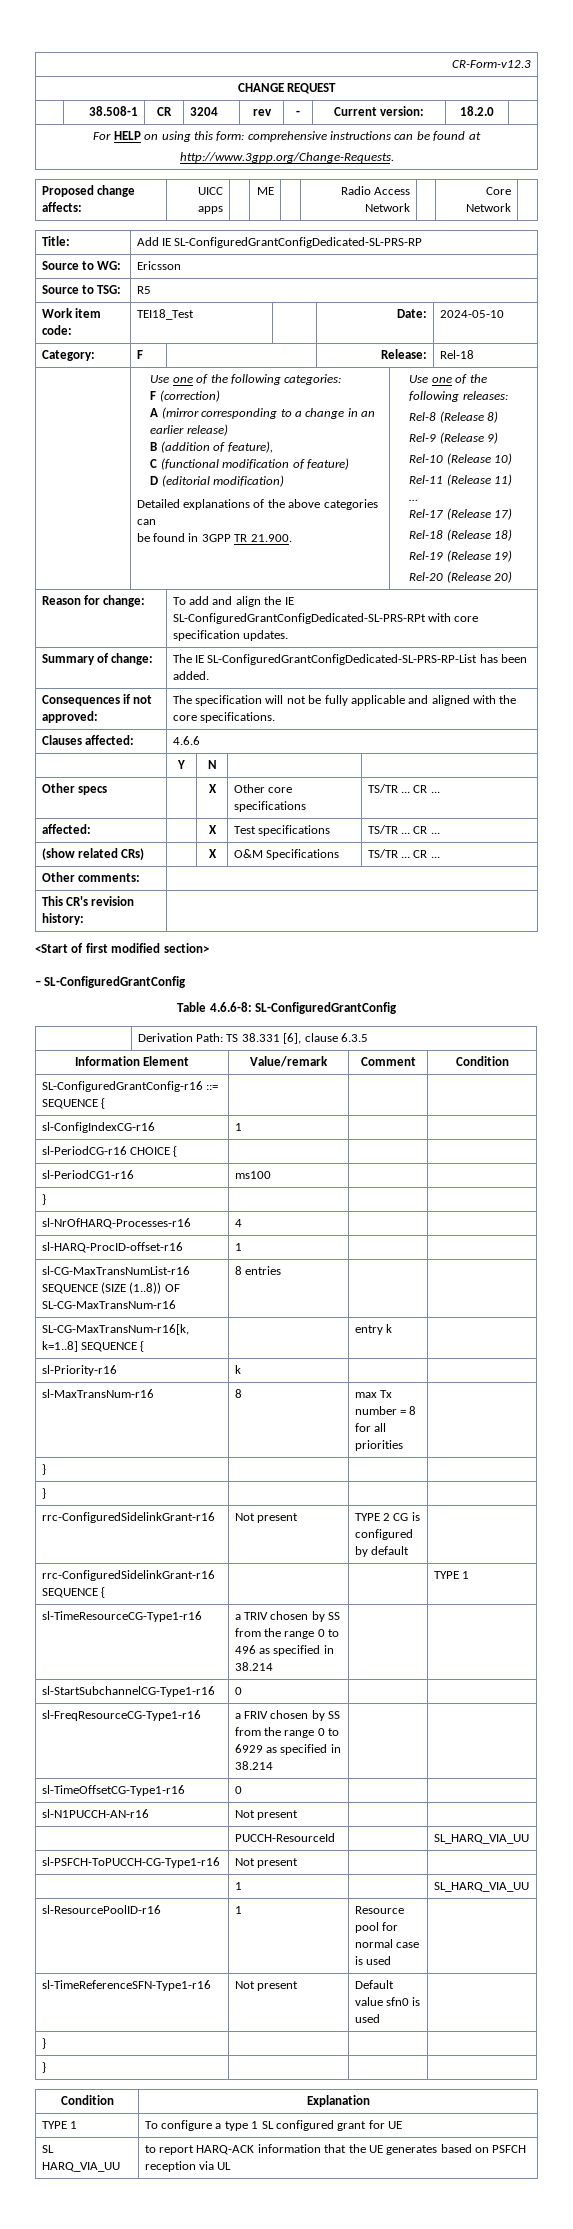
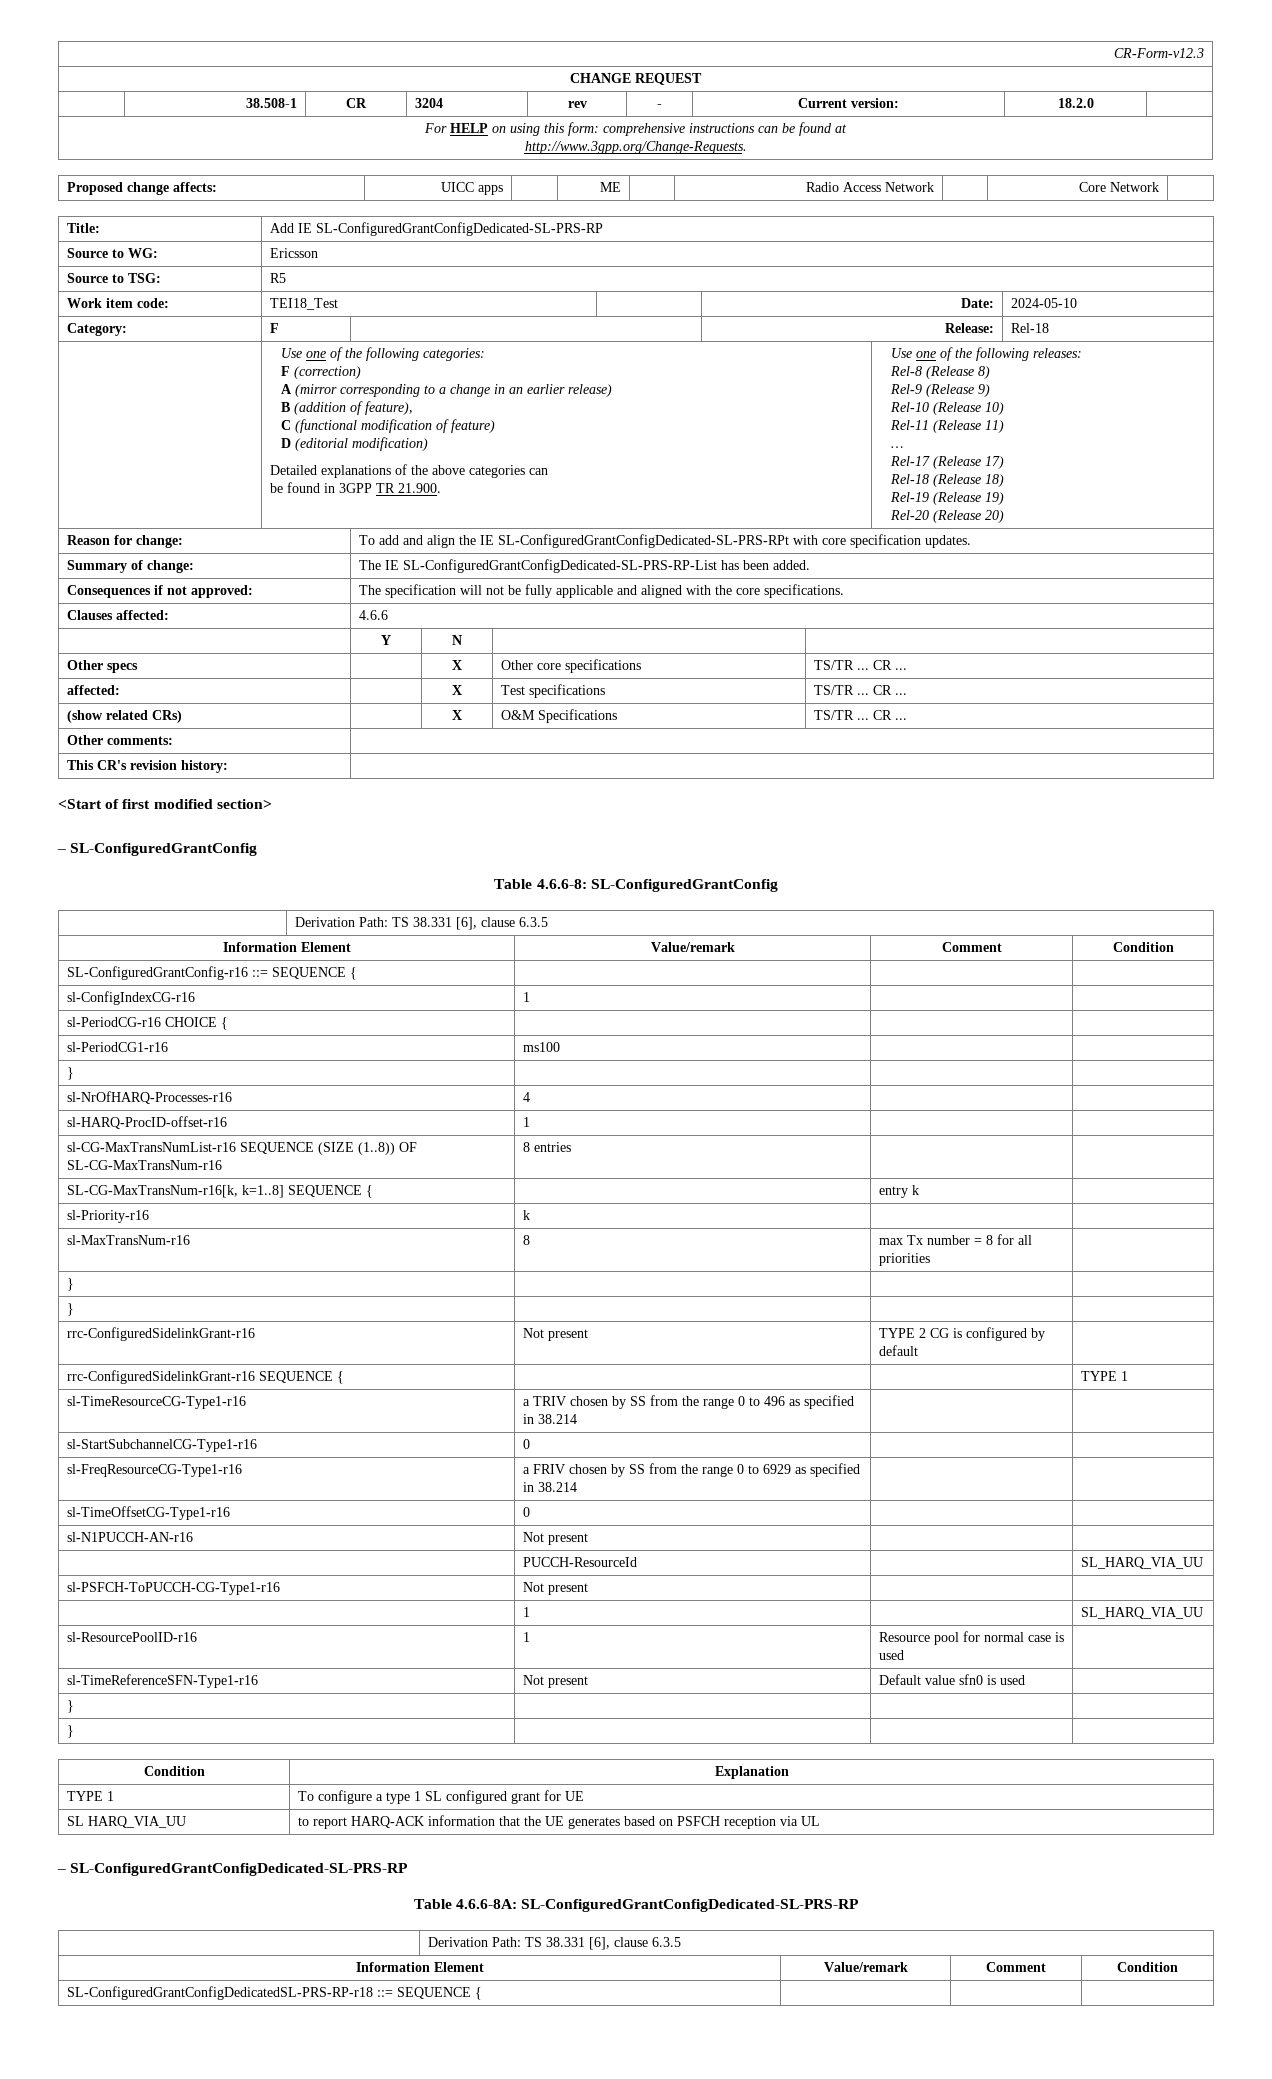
+ – SL-ConfiguredGrantConfigDedicated-SL-PRS-RP
+ Table 4.6.6-8A: SL-ConfiguredGrantConfigDedicated-SL-PRS-RP
+ | Derivation Path: TS 38.331 [6], clause 6.3.5
+ Information Element | Value/remark | Comment | Condition
+ SL-ConfiguredGrantConfigDedicatedSL-PRS-RP-r18 ::= SEQUENCE { | | |

